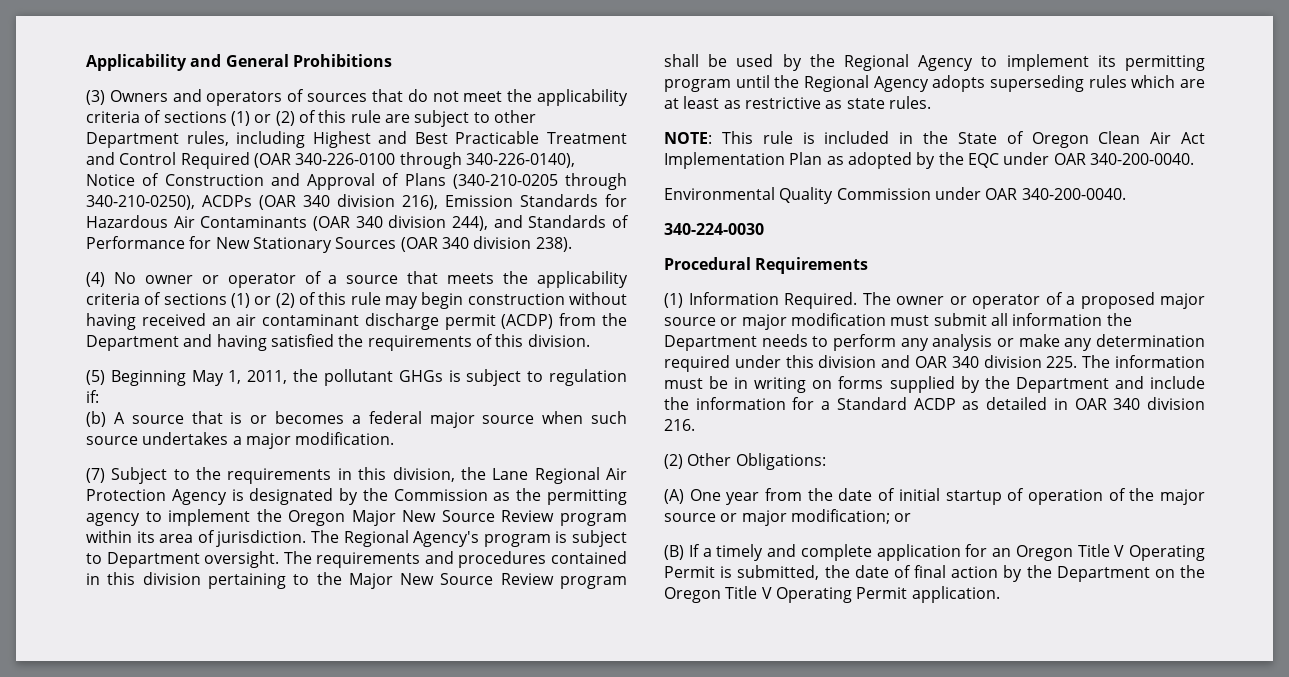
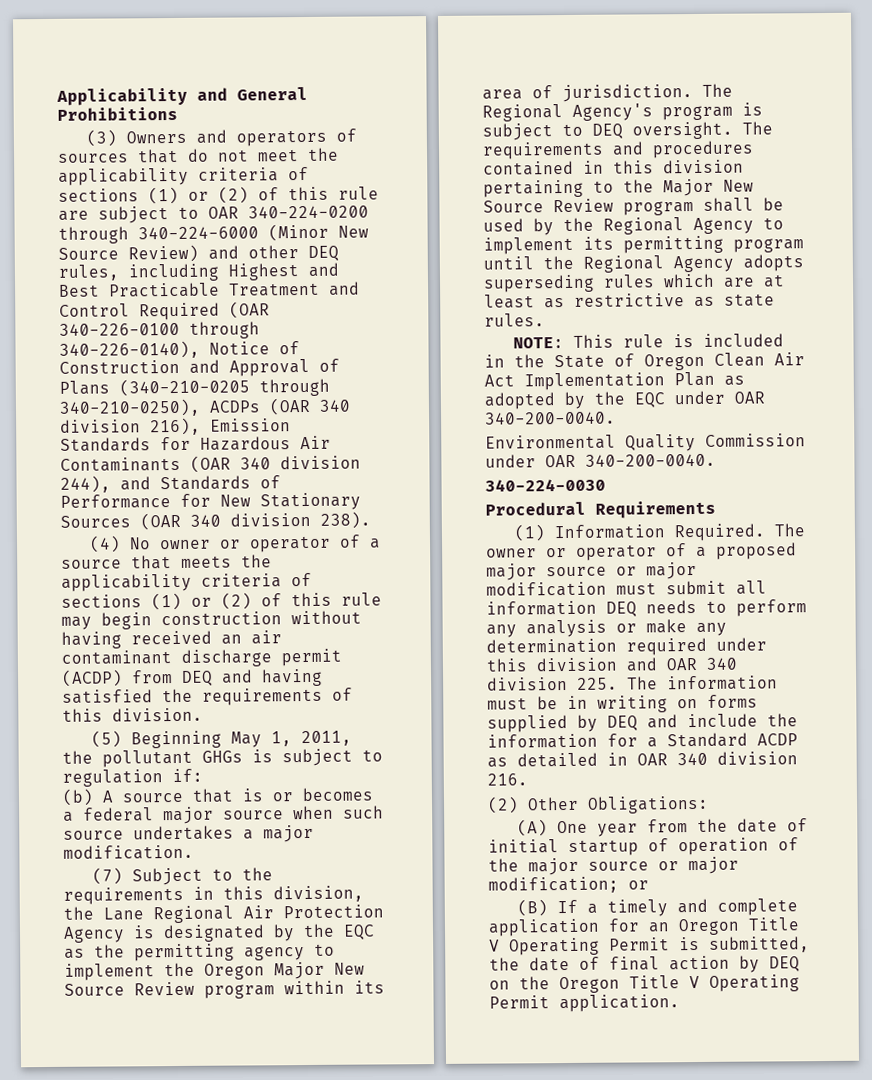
- (3) Owners and operators of sources that do not meet the applicability criteria of sections (1) or (2) of this rule are subject to other Department rules, including Highest and Best Practicable Treatment and Control Required (OAR 340-226-0100 through 340-226-0140), Notice of Construction and Approval of Plans (340-210-0205 through 340-210-0250), ACDPs (OAR 340 division 216), Emission Standards for Hazardous Air Contaminants (OAR 340 division 244), and Standards of Performance for New Stationary Sources (OAR 340 division 238).
+ (3) Owners and operators of sources that do not meet the applicability criteria of sections (1) or (2) of this rule are subject to OAR 340-224-0200 through 340-224-6000 (Minor New Source Review) and other DEQ rules, including Highest and Best Practicable Treatment and Control Required (OAR 340-226-0100 through 340-226-0140), Notice of Construction and Approval of Plans (340-210-0205 through 340-210-0250), ACDPs (OAR 340 division 216), Emission Standards for Hazardous Air Contaminants (OAR 340 division 244), and Standards of Performance for New Stationary Sources (OAR 340 division 238).
- (4) No owner or operator of a source that meets the applicability criteria of sections (1) or (2) of this rule may begin construction without having received an air contaminant discharge permit (ACDP) from the Department and having satisfied the requirements of this division.
+ (4) No owner or operator of a source that meets the applicability criteria of sections (1) or (2) of this rule may begin construction without having received an air contaminant discharge permit (ACDP) from DEQ and having satisfied the requirements of this division.
- (7) Subject to the requirements in this division, the Lane Regional Air Protection Agency is designated by the Commission as the permitting agency to implement the Oregon Major New Source Review program within its area of jurisdiction.
+ (7) Subject to the requirements in this division, the Lane Regional Air Protection Agency is designated by the EQC as the permitting agency to implement the Oregon Major New Source Review program within its area of jurisdiction.
- The Regional Agency's program is subject to Department oversight.
+ The Regional Agency's program is subject to DEQ oversight.
- The owner or operator of a proposed major source or major modification must submit all information the Department needs to perform any analysis or make any determination required under this division and OAR 340 division 225. The information must be in writing on forms supplied by the Department and include the information for a Standard ACDP as detailed in OAR 340 division 216.
+ The owner or operator of a proposed major source or major modification must submit all information DEQ needs to perform any analysis or make any determination required under this division and OAR 340 division 225. The information must be in writing on forms supplied by DEQ and include the information for a Standard ACDP as detailed in OAR 340 division 216.
- (B) If a timely and complete application for an Oregon Title V Operating Permit is submitted, the date of final action by the Department on the Oregon Title V Operating Permit application.
+ (B) If a timely and complete application for an Oregon Title V Operating Permit is submitted, the date of final action by DEQ on the Oregon Title V Operating Permit application.

